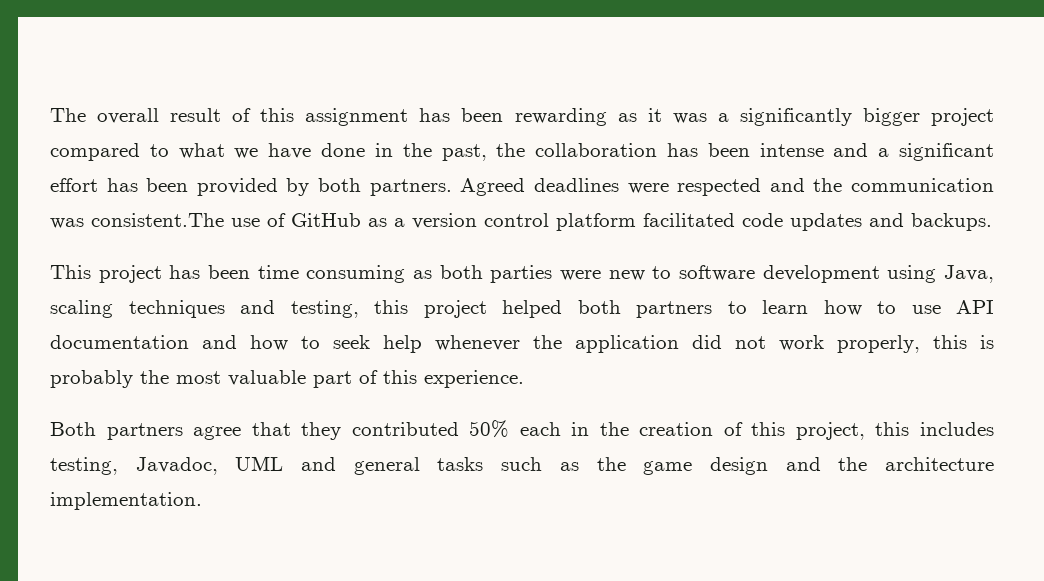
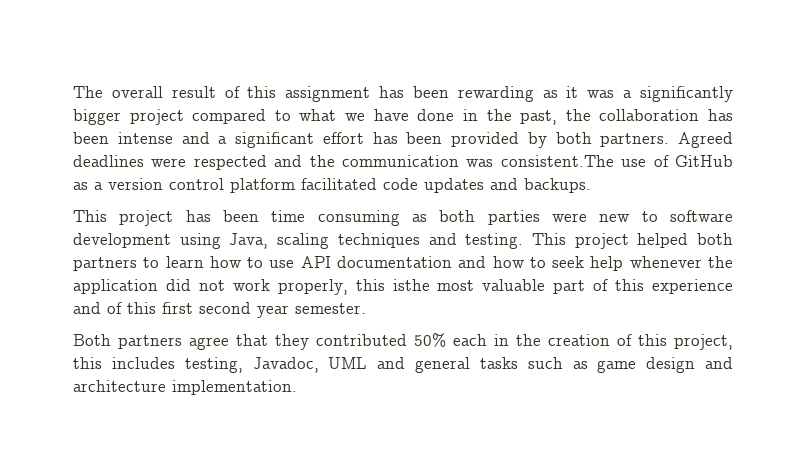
- This project has been time consuming as both parties were new to software development using Java, scaling techniques and testing, this project helped both partners to learn how to use API documentation and how to seek help whenever the application did not work properly, this is probably the most valuable part of this experience.
+ This project has been time consuming as both parties were new to software development using Java, scaling techniques and testing. This project helped both partners to learn how to use API documentation and how to seek help whenever the application did not work properly, this isthe most valuable part of this experience and of this first second year semester.
- Both partners agree that they contributed 50% each in the creation of this project, this includes testing, Javadoc, UML and general tasks such as the game design and the architecture implementation.
+ Both partners agree that they contributed 50% each in the creation of this project, this includes testing, Javadoc, UML and general tasks such as game design and architecture implementation.

